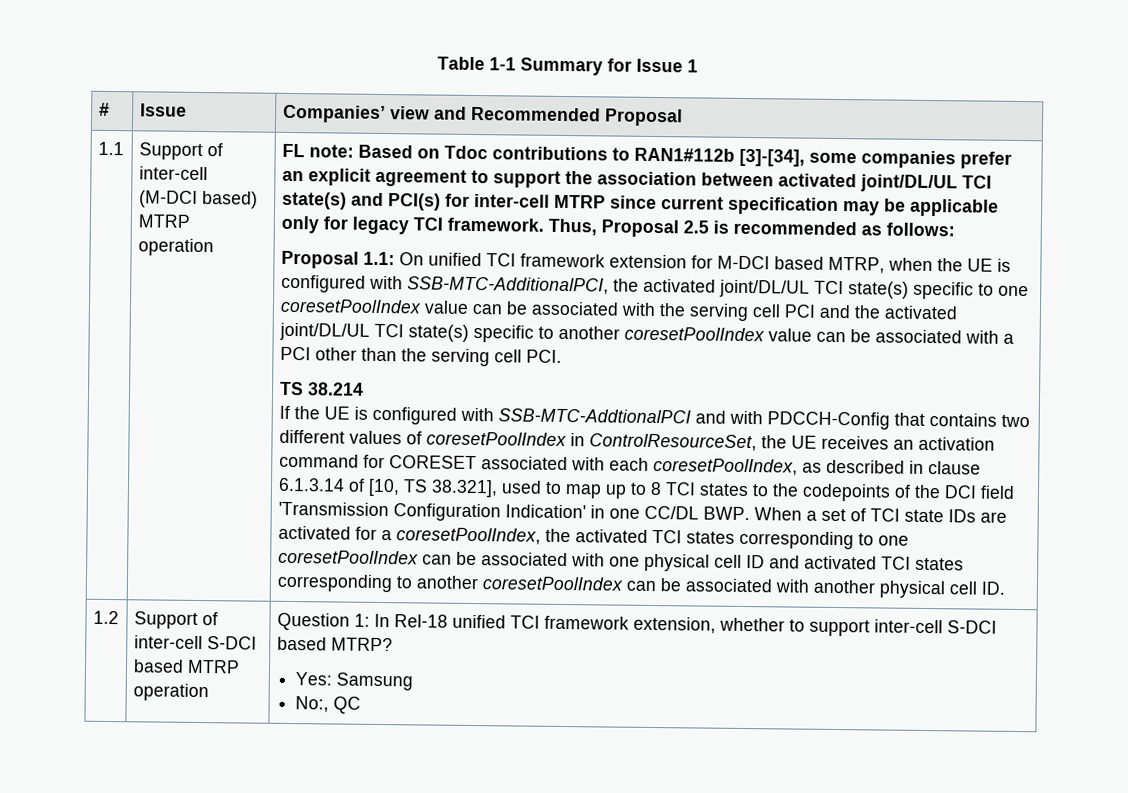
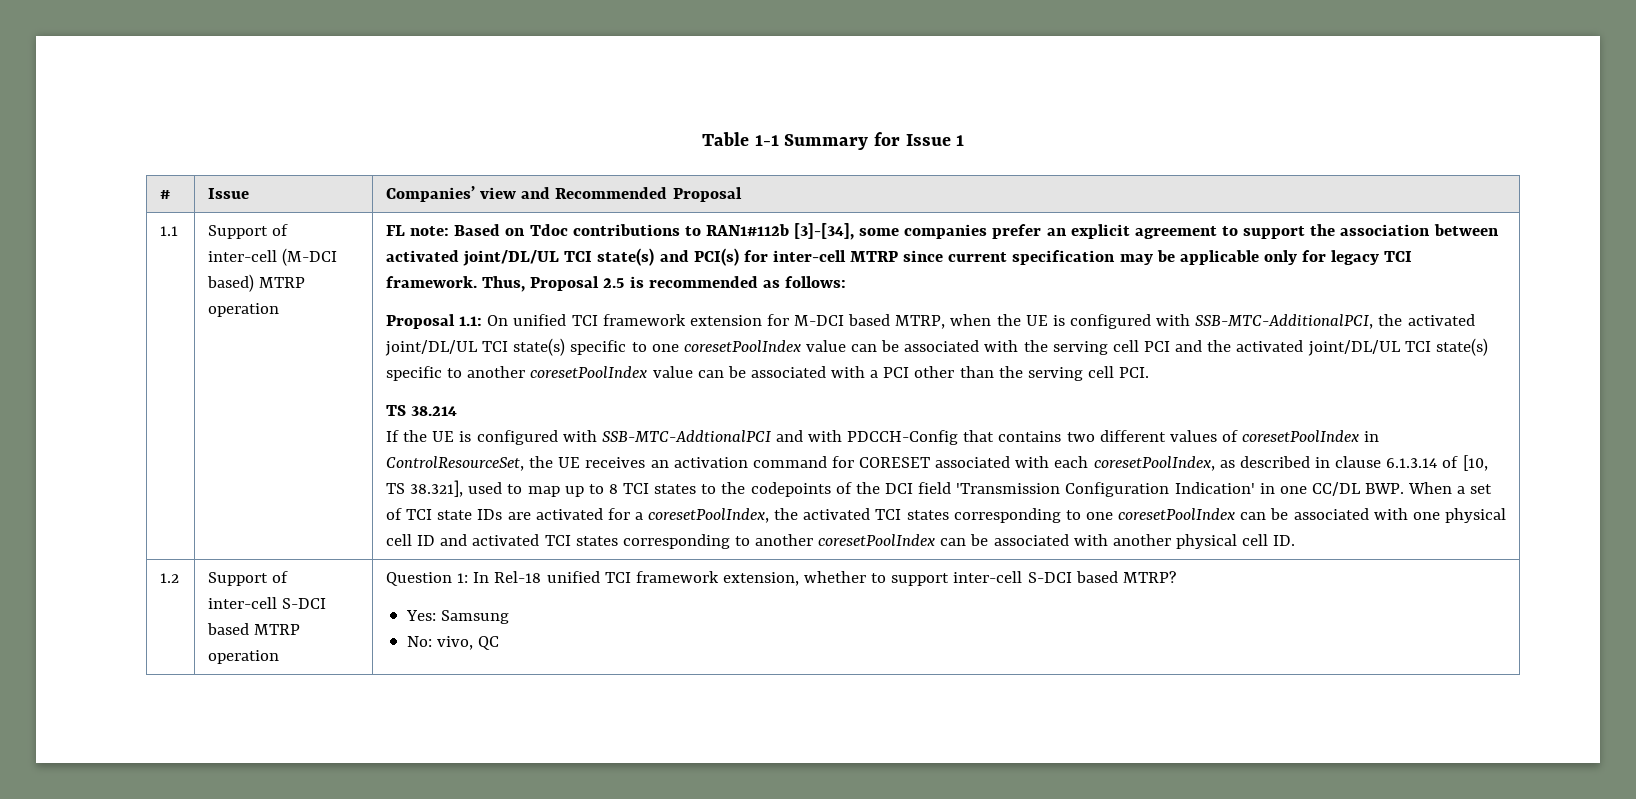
  1.2 | Support of inter-cell S-DCI based MTRP operation | Question 1: In Rel-18 unified TCI framework extension, whether to support inter-cell S-DCI based MTRP?
  Yes: Samsung
- No:, QC
+ No: vivo, QC

